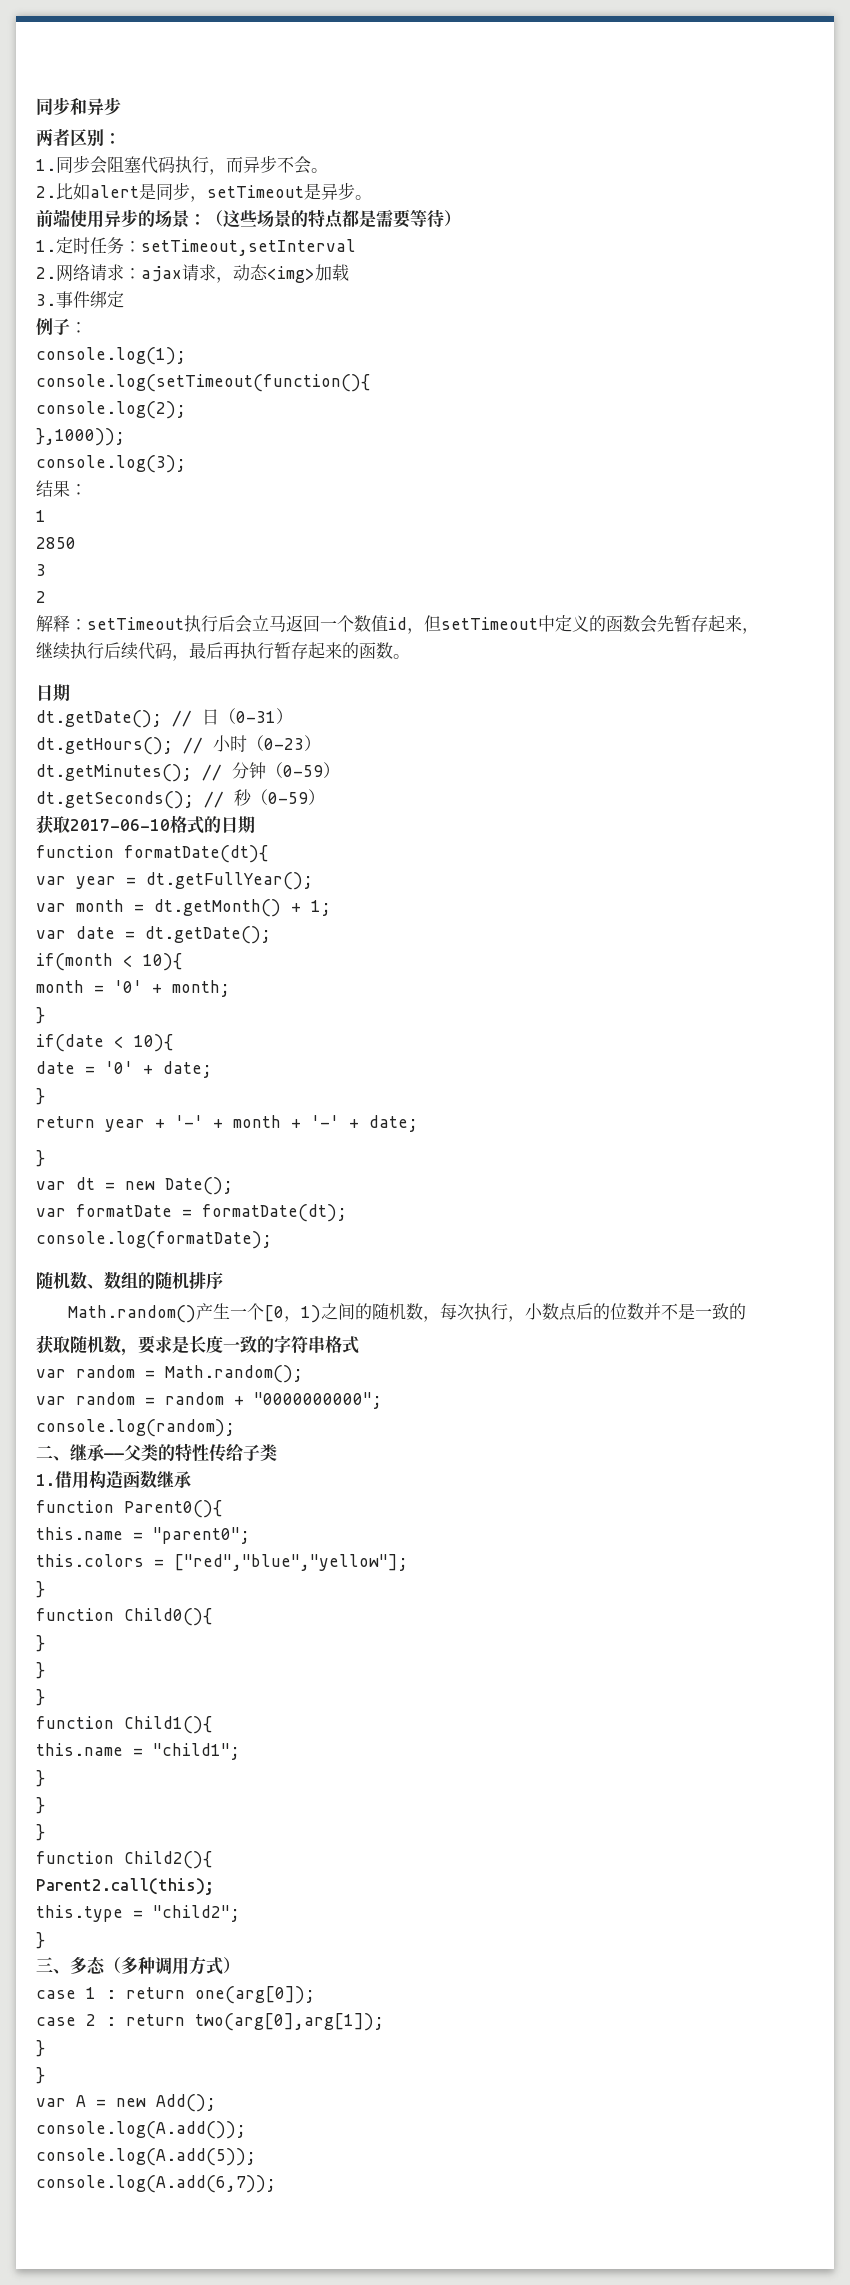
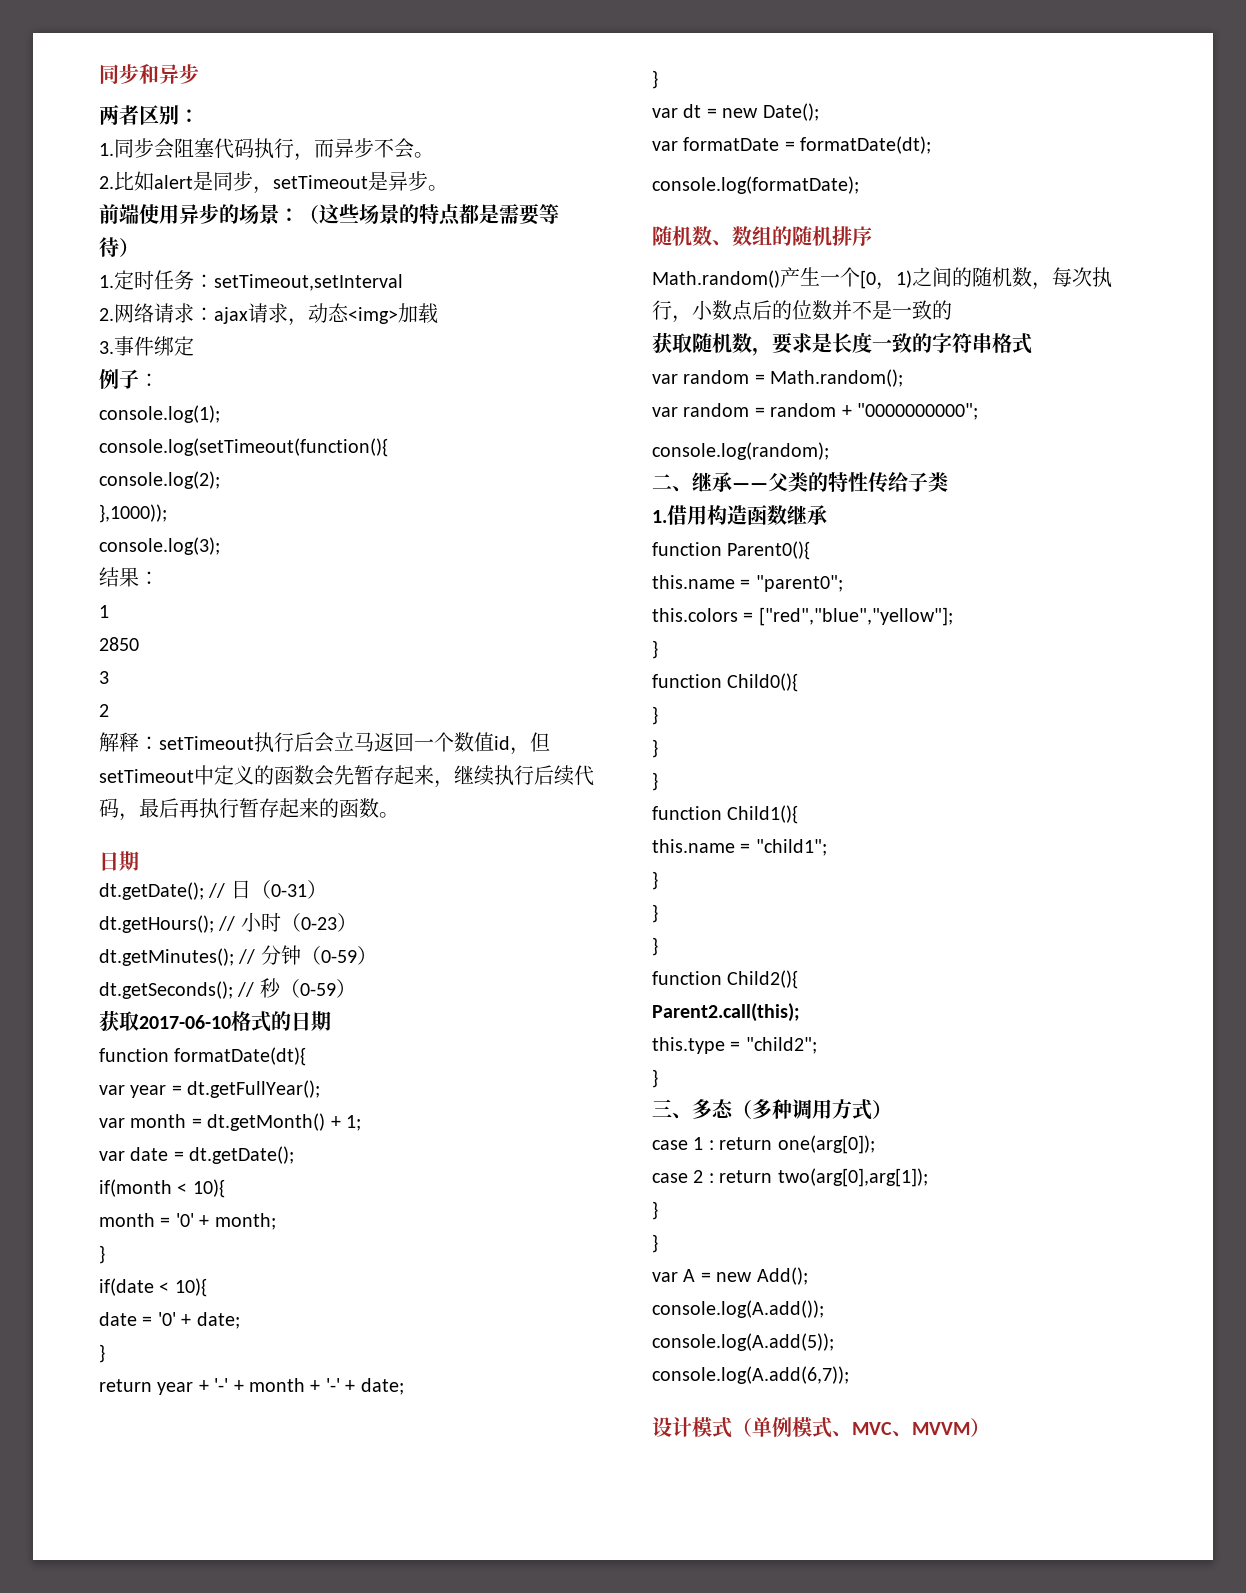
+ 设计模式（单例模式、MVC、MVVM）

